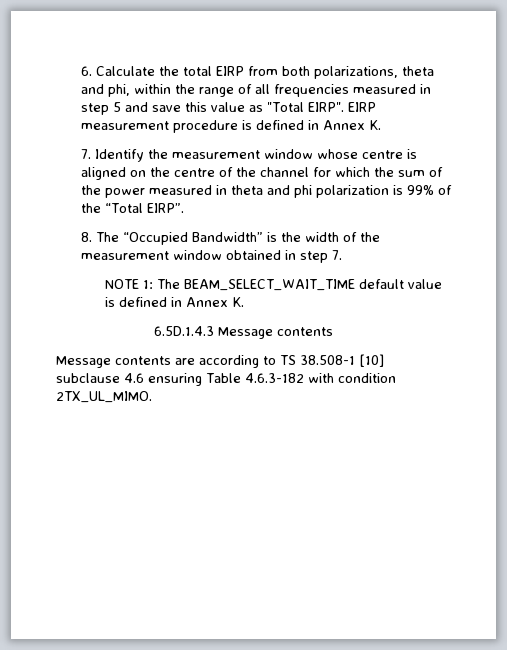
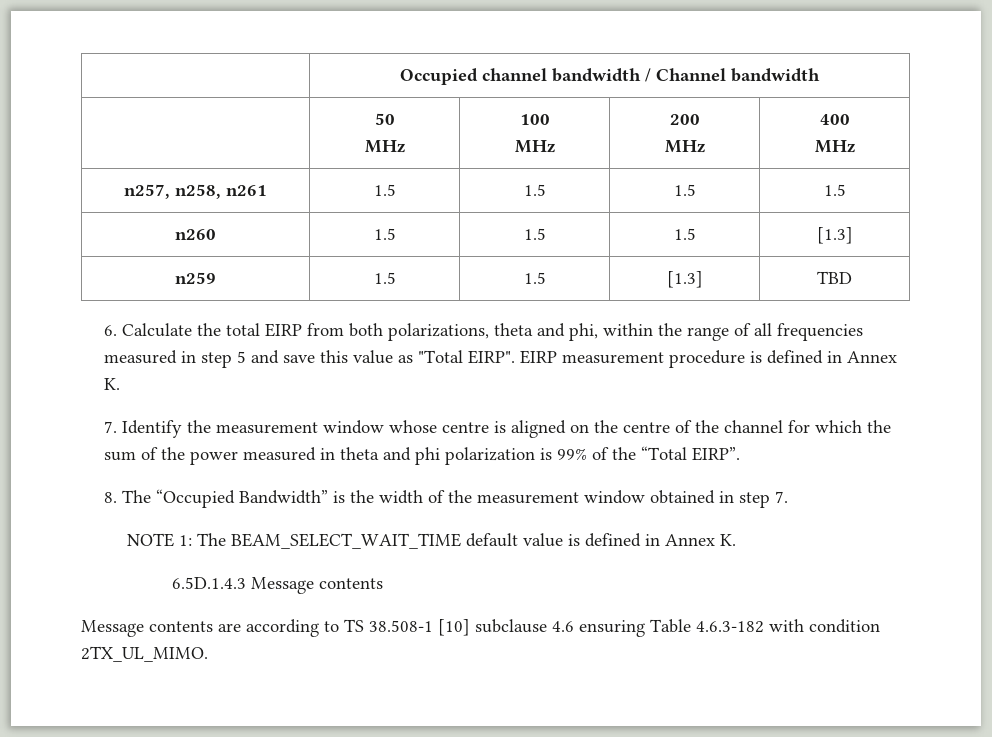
+ | Occupied channel bandwidth / Channel bandwidth
+ | 50
+ MHz | 100
+ MHz | 200
+ MHz | 400
+ MHz
+ n257, n258, n261 | 1.5 | 1.5 | 1.5 | 1.5
+ n260 | 1.5 | 1.5 | 1.5 | [1.3]
+ n259 | 1.5 | 1.5 | [1.3] | TBD

